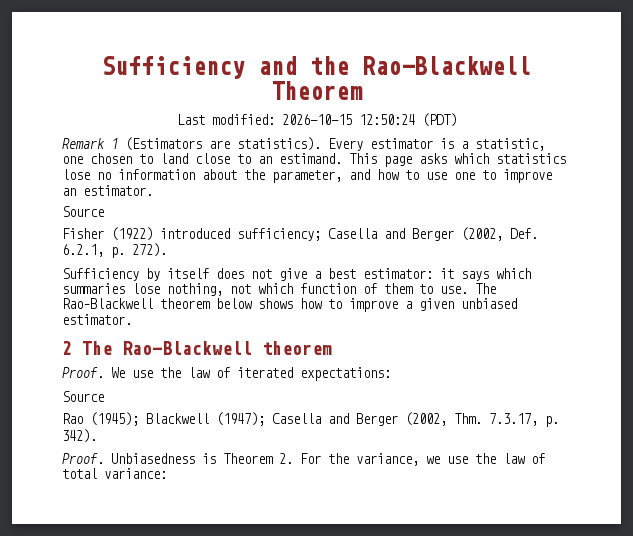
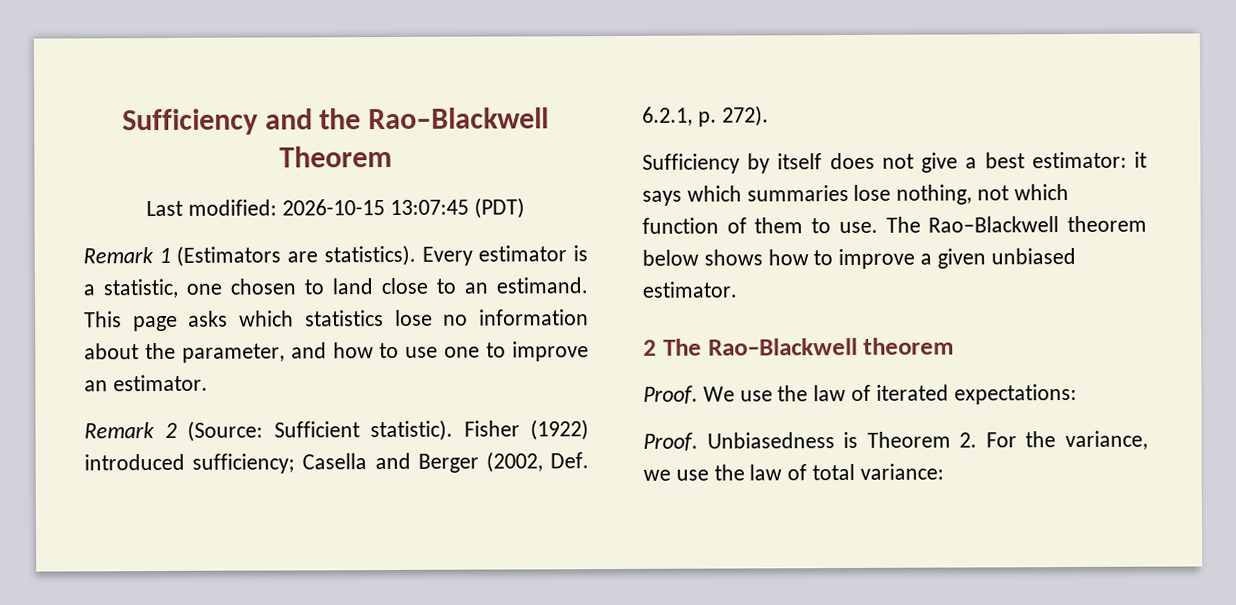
- Last modified: 2026-10-15 12:50:24 (PDT)
+ Last modified: 2026-10-15 13:07:45 (PDT)
  This page asks which statistics lose no information about the parameter, and how to use one to improve an estimator.
- Source
- Fisher (1922) introduced sufficiency; Casella and Berger (2002, Def. 6.2.1, p. 272).
+ Remark 2 (Source: Sufficient statistic). Fisher (1922) introduced sufficiency; Casella and Berger (2002, Def. 6.2.1, p. 272).
  We use the law of iterated expectations:
- Source
- Rao (1945); Blackwell (1947); Casella and Berger (2002, Thm. 7.3.17, p. 342).

